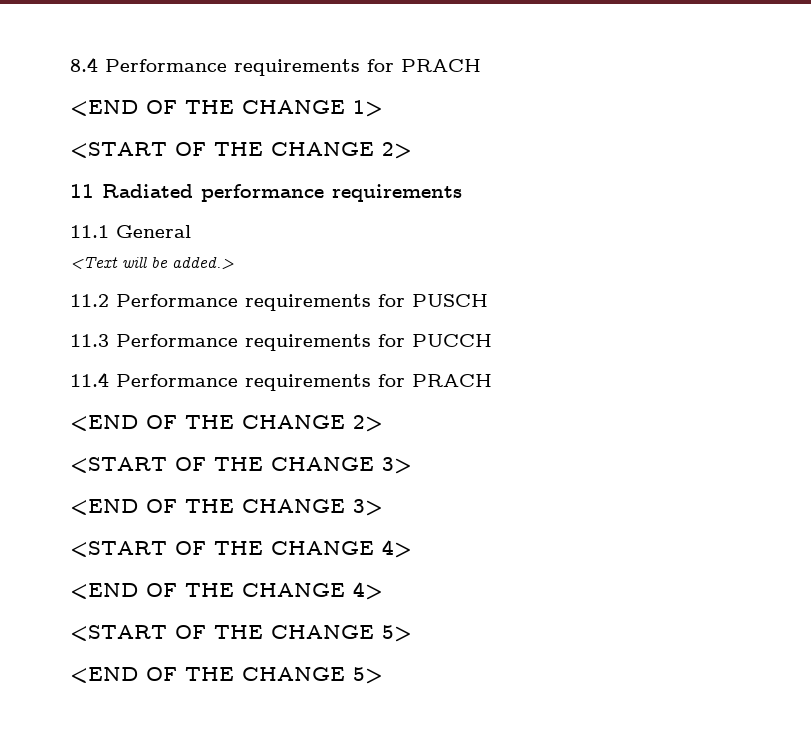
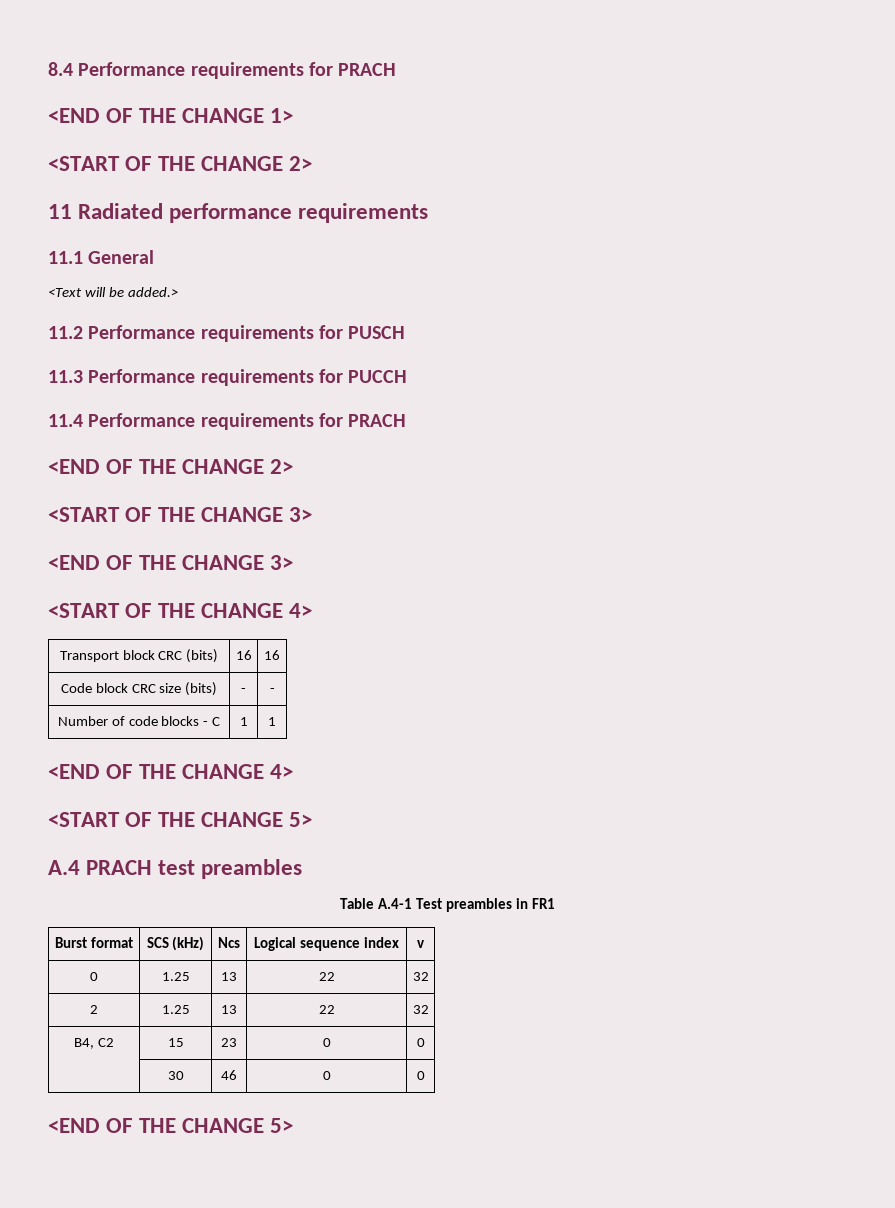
+ Transport block CRC (bits) | 16 | 16
+ Code block CRC size (bits) | - | -
+ Number of code blocks - C | 1 | 1
+ A.4 PRACH test preambles
+ Table A.4-1 Test preambles in FR1
+ Burst format | SCS (kHz) | Ncs | Logical sequence index | v
+ 0 | 1.25 | 13 | 22 | 32
+ 2 | 1.25 | 13 | 22 | 32
+ B4, C2 | 15 | 23 | 0 | 0
+ | 30 | 46 | 0 | 0

